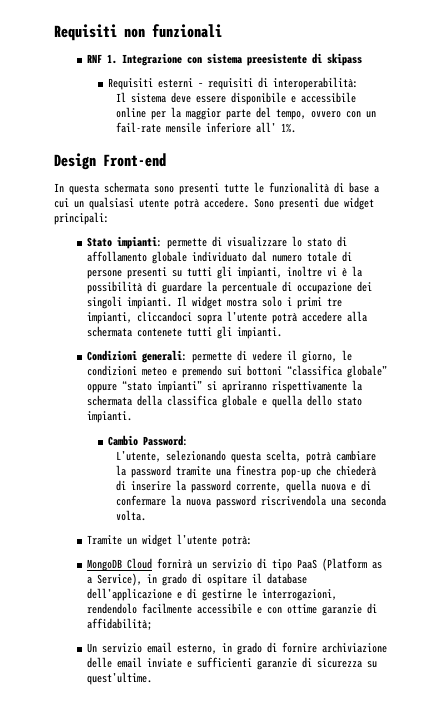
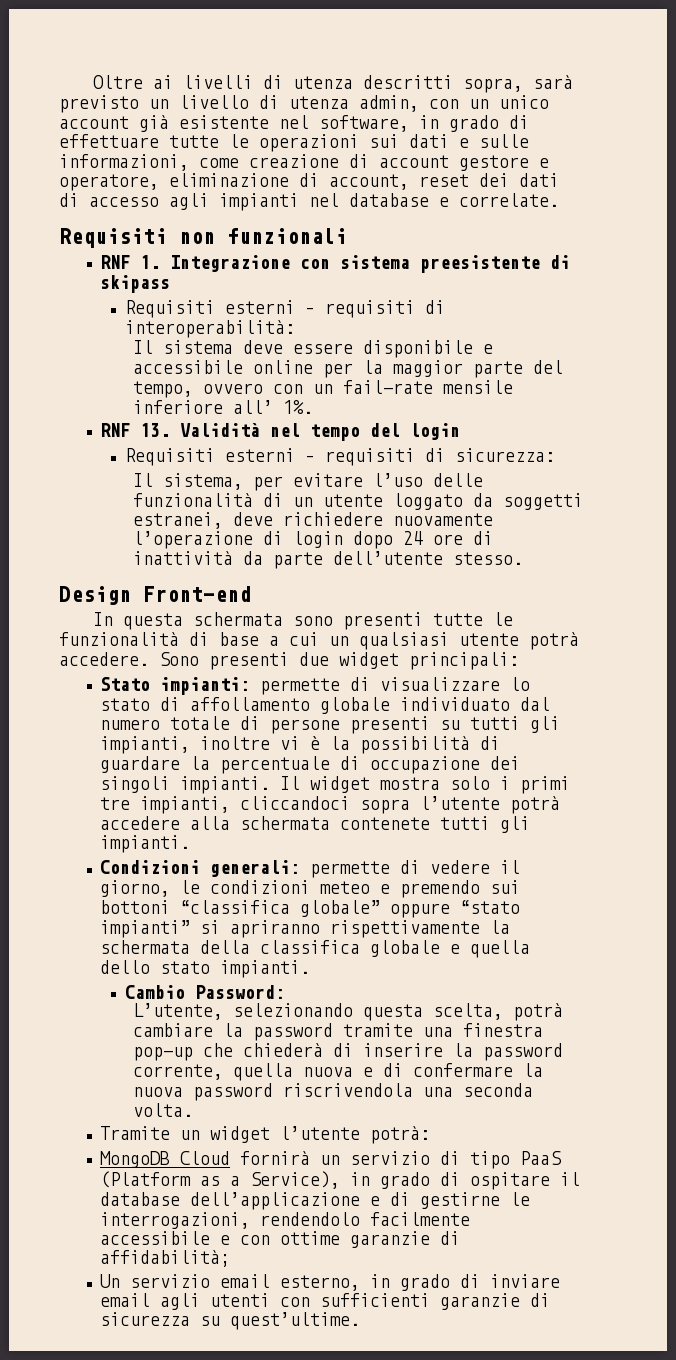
+ Oltre ai livelli di utenza descritti sopra, sarà previsto un livello di utenza admin, con un unico account già esistente nel software, in grado di effettuare tutte le operazioni sui dati e sulle informazioni, come creazione di account gestore e operatore, eliminazione di account, reset dei dati di accesso agli impianti nel database e correlate.
+ RNF 13. Validità nel tempo del login
+ Requisiti esterni – requisiti di sicurezza:
+ Il sistema, per evitare l’uso delle funzionalità di un utente loggato da soggetti estranei, deve richiedere nuovamente l’operazione di login dopo 24 ore di inattività da parte dell’utente stesso.
- Un servizio email esterno, in grado di fornire archiviazione delle email inviate e sufficienti garanzie di sicurezza su quest’ultime.
+ Un servizio email esterno, in grado di inviare email agli utenti con sufficienti garanzie di sicurezza su quest’ultime.

